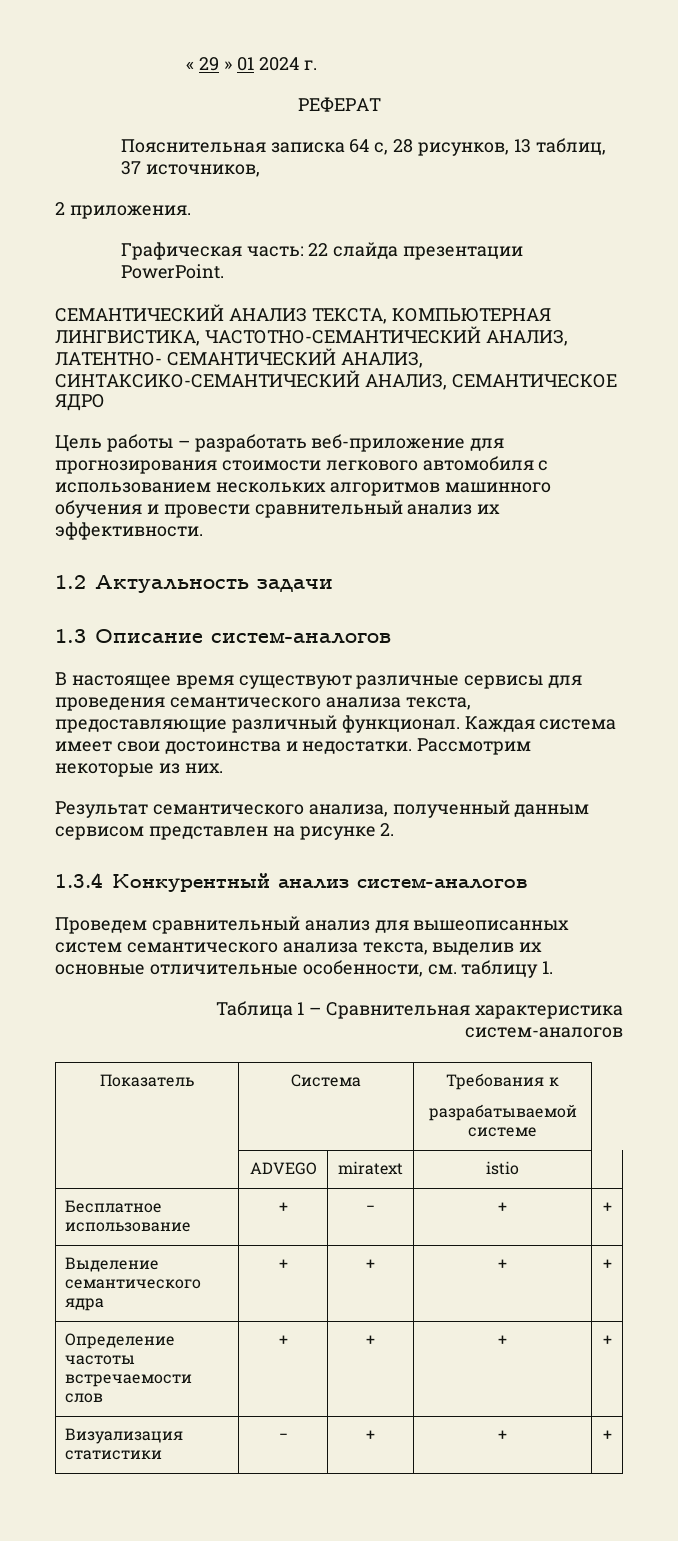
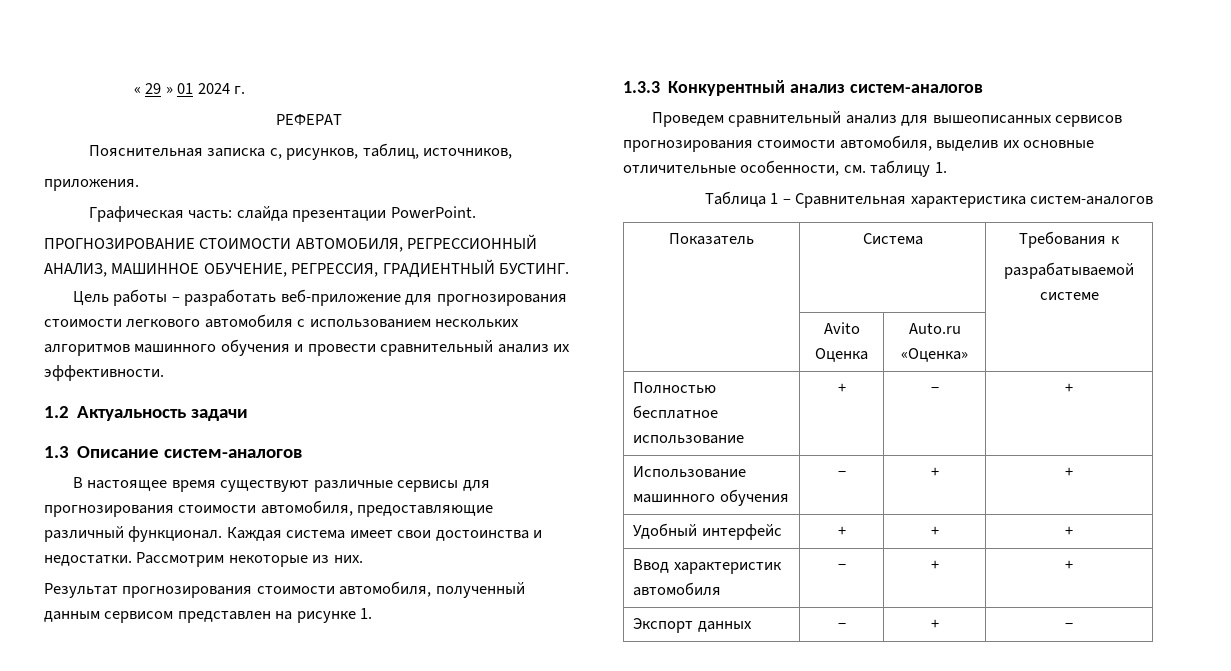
- Пояснительная записка 64 с, 28 рисунков, 13 таблиц, 37 источников,
+ Пояснительная записка с, рисунков, таблиц, источников,
- 2 приложения.
+ приложения.
- Графическая часть: 22 слайда презентации PowerPoint.
+ Графическая часть: слайда презентации PowerPoint.
- СЕМАНТИЧЕСКИЙ АНАЛИЗ ТЕКСТА, КОМПЬЮТЕРНАЯ ЛИНГВИСТИКА, ЧАСТОТНО-СЕМАНТИЧЕСКИЙ АНАЛИЗ, ЛАТЕНТНО- СЕМАНТИЧЕСКИЙ АНАЛИЗ, СИНТАКСИКО-СЕМАНТИЧЕСКИЙ АНАЛИЗ, СЕМАНТИЧЕСКОЕ ЯДРО
+ ПРОГНОЗИРОВАНИЕ СТОИМОСТИ АВТОМОБИЛЯ, РЕГРЕССИОННЫЙ АНАЛИЗ, МАШИННОЕ ОБУЧЕНИЕ, РЕГРЕССИЯ, ГРАДИЕНТНЫЙ БУСТИНГ.
- В настоящее время существуют различные сервисы для проведения семантического анализа текста, предоставляющие различный функционал.
+ В настоящее время существуют различные сервисы для прогнозирования стоимости автомобиля, предоставляющие различный функционал.
- Результат семантического анализа, полученный данным сервисом представлен на рисунке 2.
- 1.3.4 Конкурентный анализ систем-аналогов
+ Результат прогнозирования стоимости автомобиля, полученный данным сервисом представлен на рисунке 1.
+ 1.3.3 Конкурентный анализ систем-аналогов
- Проведем сравнительный анализ для вышеописанных систем семантического анализа текста, выделив их основные отличительные особенности, см. таблицу 1.
+ Проведем сравнительный анализ для вышеописанных сервисов прогнозирования стоимости автомобиля, выделив их основные отличительные особенности, см. таблицу 1.
- | ADVEGO | miratext | istio |
- Бесплатное использование | + | − | + | +
- Выделение семантического ядра | + | + | + | +
- Определение частоты встречаемости слов | + | + | + | +
- Визуализация статистики | − | + | + | +
+ | Avito Оценка | Auto.ru «Оценка» |
+ Полностью бесплатное использование | + | − | +
+ Использование машинного обучения | − | + | +
+ Удобный интерфейс | + | + | +
+ Ввод характеристик автомобиля | − | + | +
+ Экспорт данных | − | + | −

